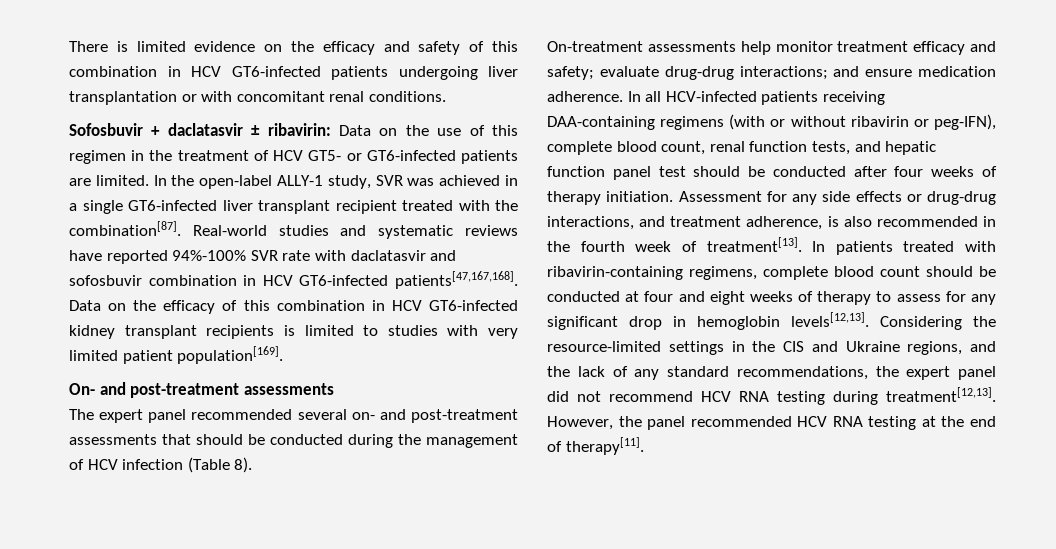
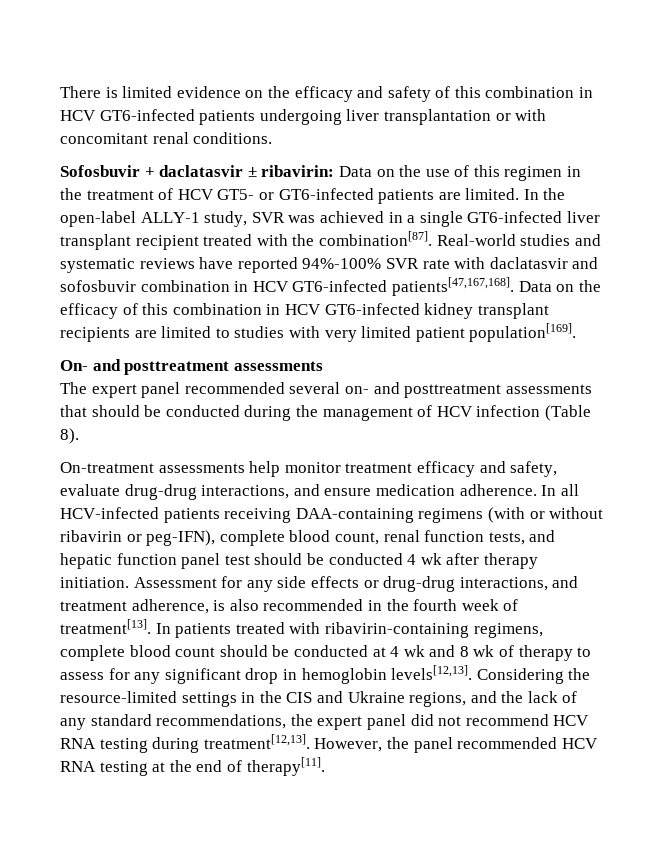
- Data on the efficacy of this combination in HCV GT6-infected kidney transplant recipients is limited to studies with very limited patient population[169].
+ Data on the efficacy of this combination in HCV GT6-infected kidney transplant recipients are limited to studies with very limited patient population[169].
- On- and post-treatment assessments
+ On- and posttreatment assessments
- The expert panel recommended several on- and post-treatment assessments that should be conducted during the management of HCV infection (Table 8).
+ The expert panel recommended several on- and posttreatment assessments that should be conducted during the management of HCV infection (Table 8).
- On-treatment assessments help monitor treatment efficacy and safety; evaluate drug-drug interactions; and ensure medication adherence.
+ On-treatment assessments help monitor treatment efficacy and safety, evaluate drug-drug interactions, and ensure medication adherence.
- In all HCV-infected patients receiving DAA-containing regimens (with or without ribavirin or peg-IFN), complete blood count, renal function tests, and hepatic function panel test should be conducted after four weeks of therapy initiation.
+ In all HCV-infected patients receiving DAA-containing regimens (with or without ribavirin or peg-IFN), complete blood count, renal function tests, and hepatic function panel test should be conducted 4 wk after therapy initiation.
- In patients treated with ribavirin-containing regimens, complete blood count should be conducted at four and eight weeks of therapy to assess for any significant drop in hemoglobin levels[12,13].
+ In patients treated with ribavirin-containing regimens, complete blood count should be conducted at 4 wk and 8 wk of therapy to assess for any significant drop in hemoglobin levels[12,13].

